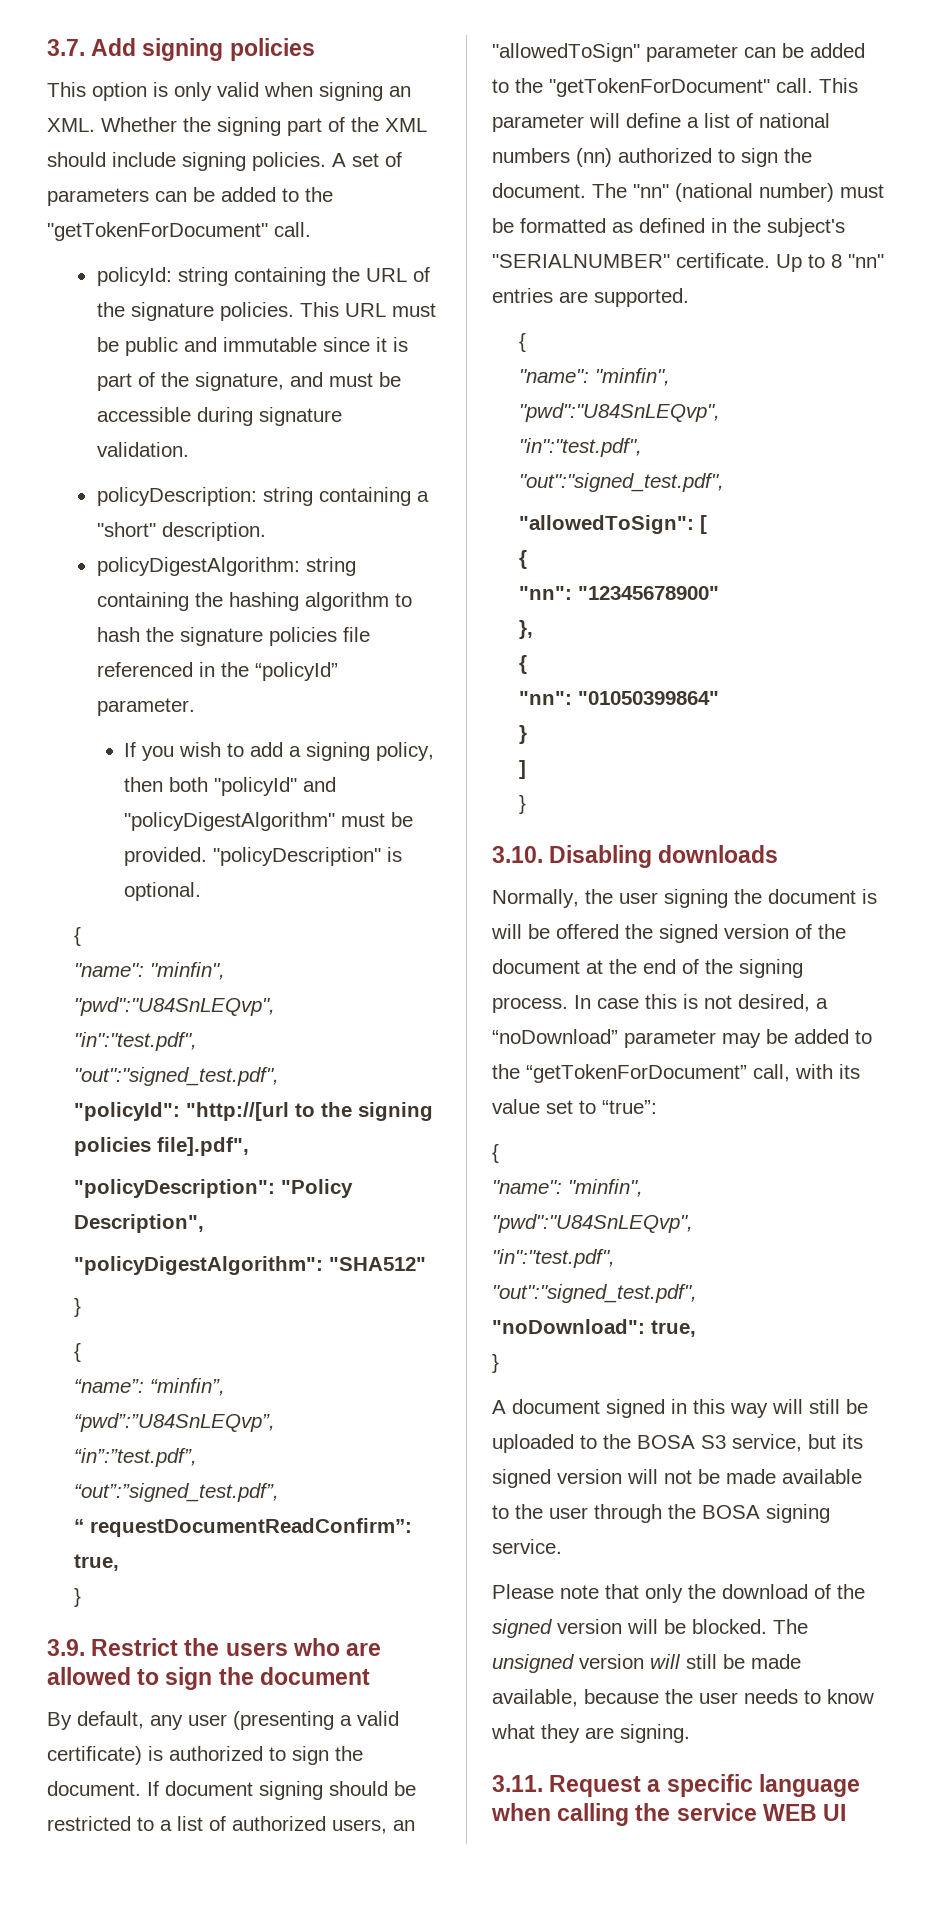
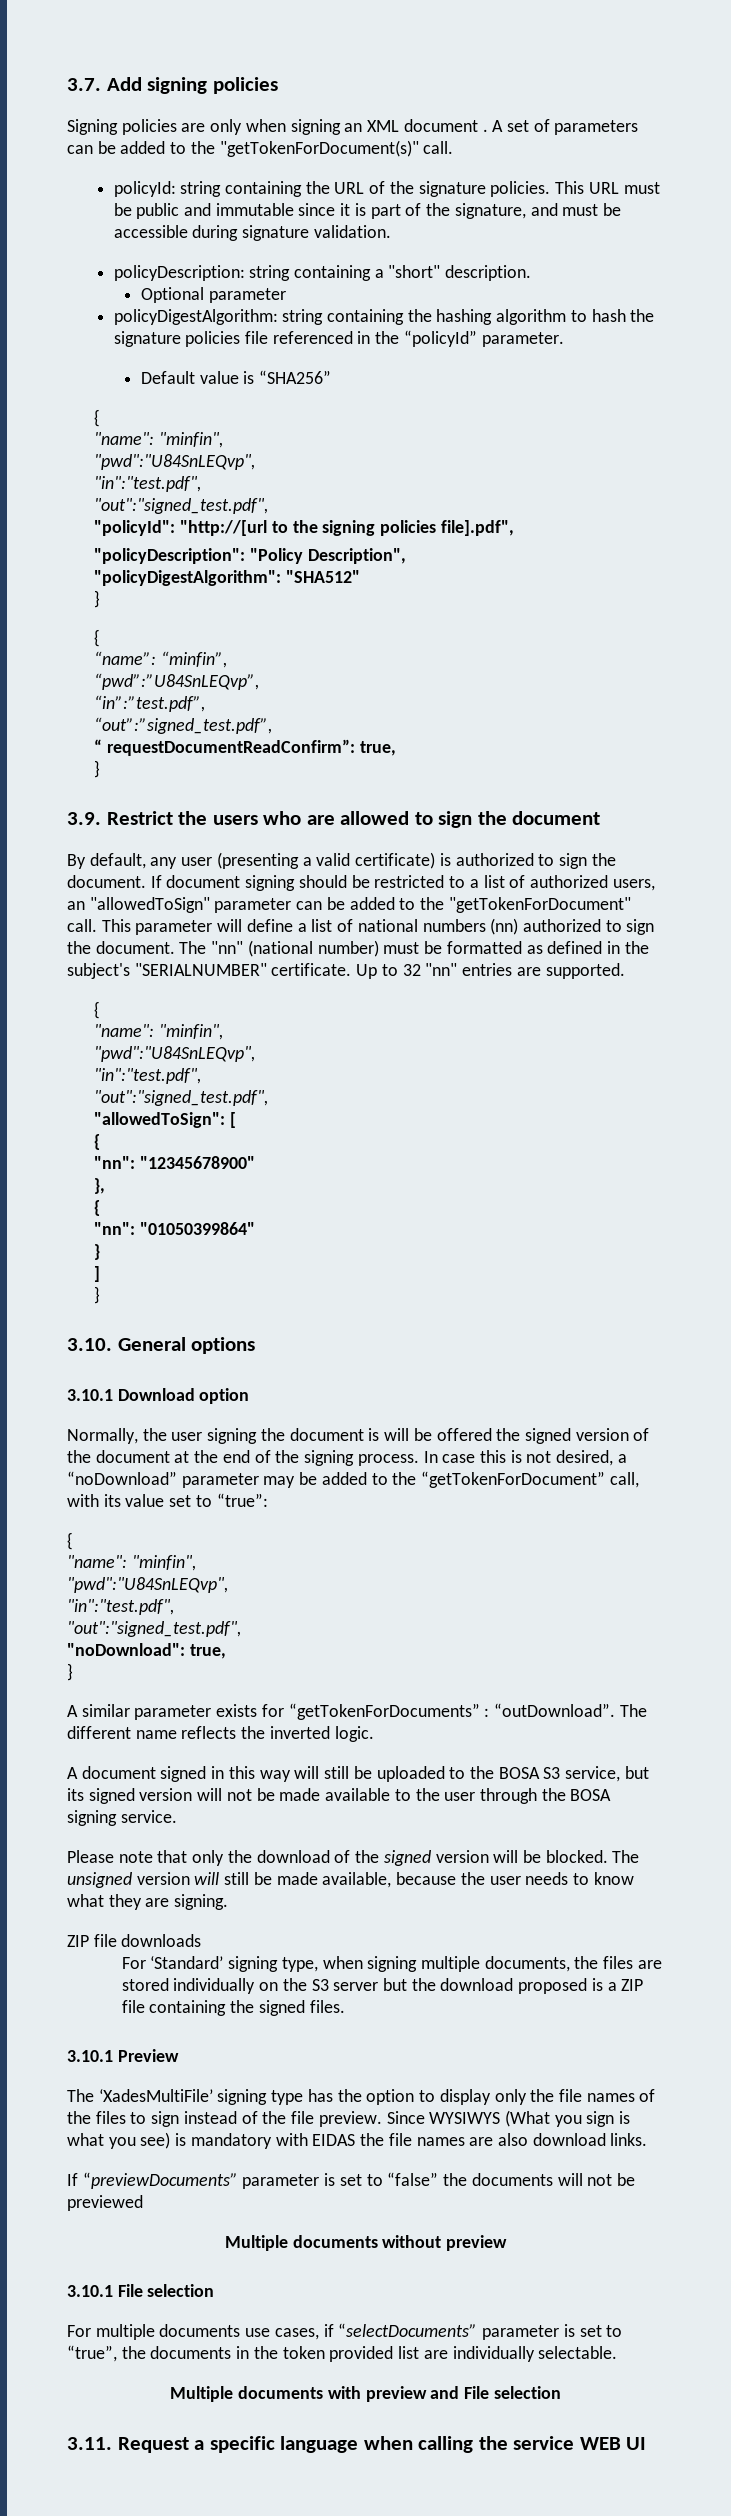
- This option is only valid when signing an XML. Whether the signing part of the XML should include signing policies.
+ Signing policies are only when signing an XML document .
- A set of parameters can be added to the "getTokenForDocument" call.
+ A set of parameters can be added to the "getTokenForDocument(s)" call.
+ Optional parameter
- If you wish to add a signing policy, then both "policyId" and "policyDigestAlgorithm" must be provided. "policyDescription" is optional.
+ Default value is “SHA256”
- Up to 8 "nn" entries are supported.
+ Up to 32 "nn" entries are supported.
- 3.10. Disabling downloads
+ 3.10. General options
+ 3.10.1 Download option
+ A similar parameter exists for “getTokenForDocuments” : “outDownload”. The different name reflects the inverted logic.
+ ZIP file downloads
+ For ‘Standard’ signing type, when signing multiple documents, the files are stored individually on the S3 server but the download proposed is a ZIP file containing the signed files.
+ 3.10.1 Preview
+ The ‘XadesMultiFile’ signing type has the option to display only the file names of the files to sign instead of the file preview. Since WYSIWYS (What you sign is what you see) is mandatory with EIDAS the file names are also download links.
+ If “previewDocuments” parameter is set to “false” the documents will not be previewed
+ Multiple documents without preview
+ 3.10.1 File selection
+ For multiple documents use cases, if “selectDocuments” parameter is set to “true”, the documents in the token provided list are individually selectable.
+ Multiple documents with preview and File selection

